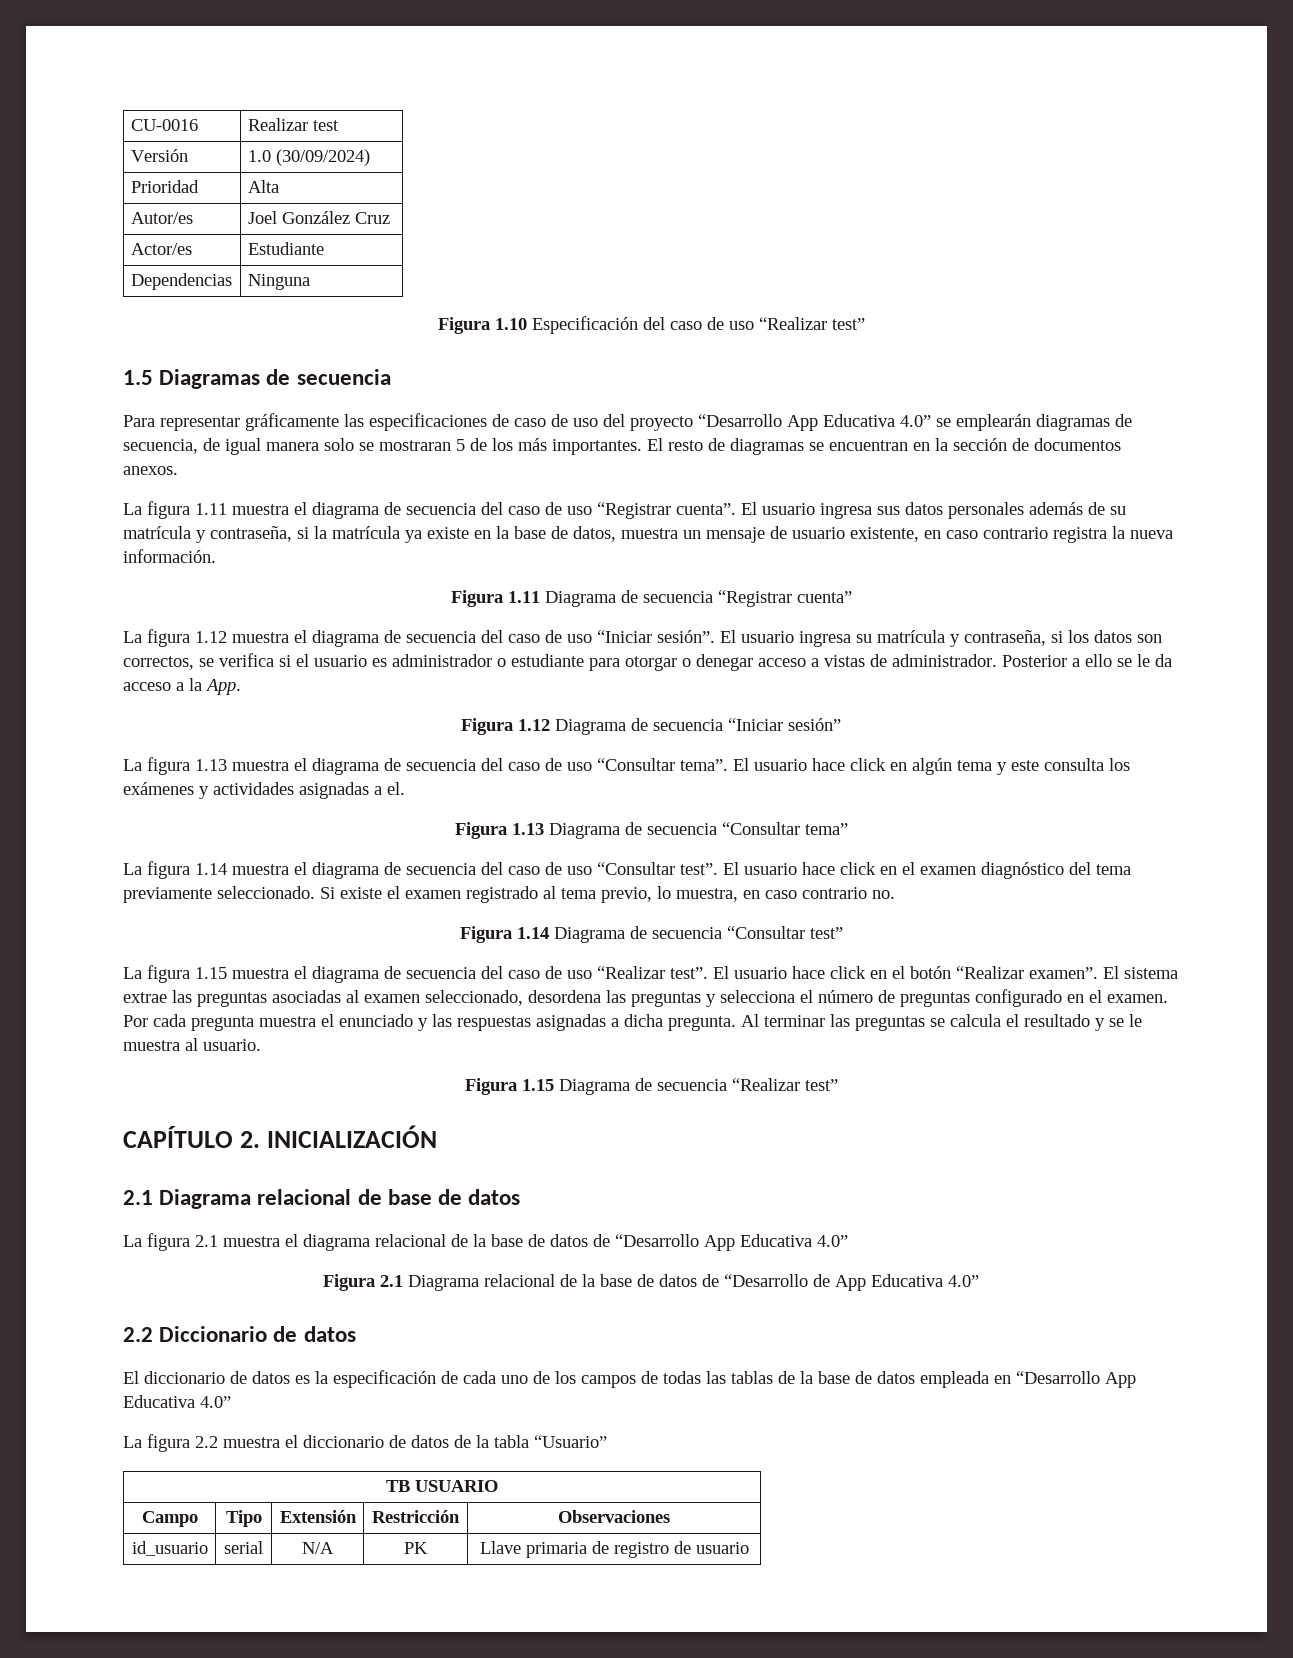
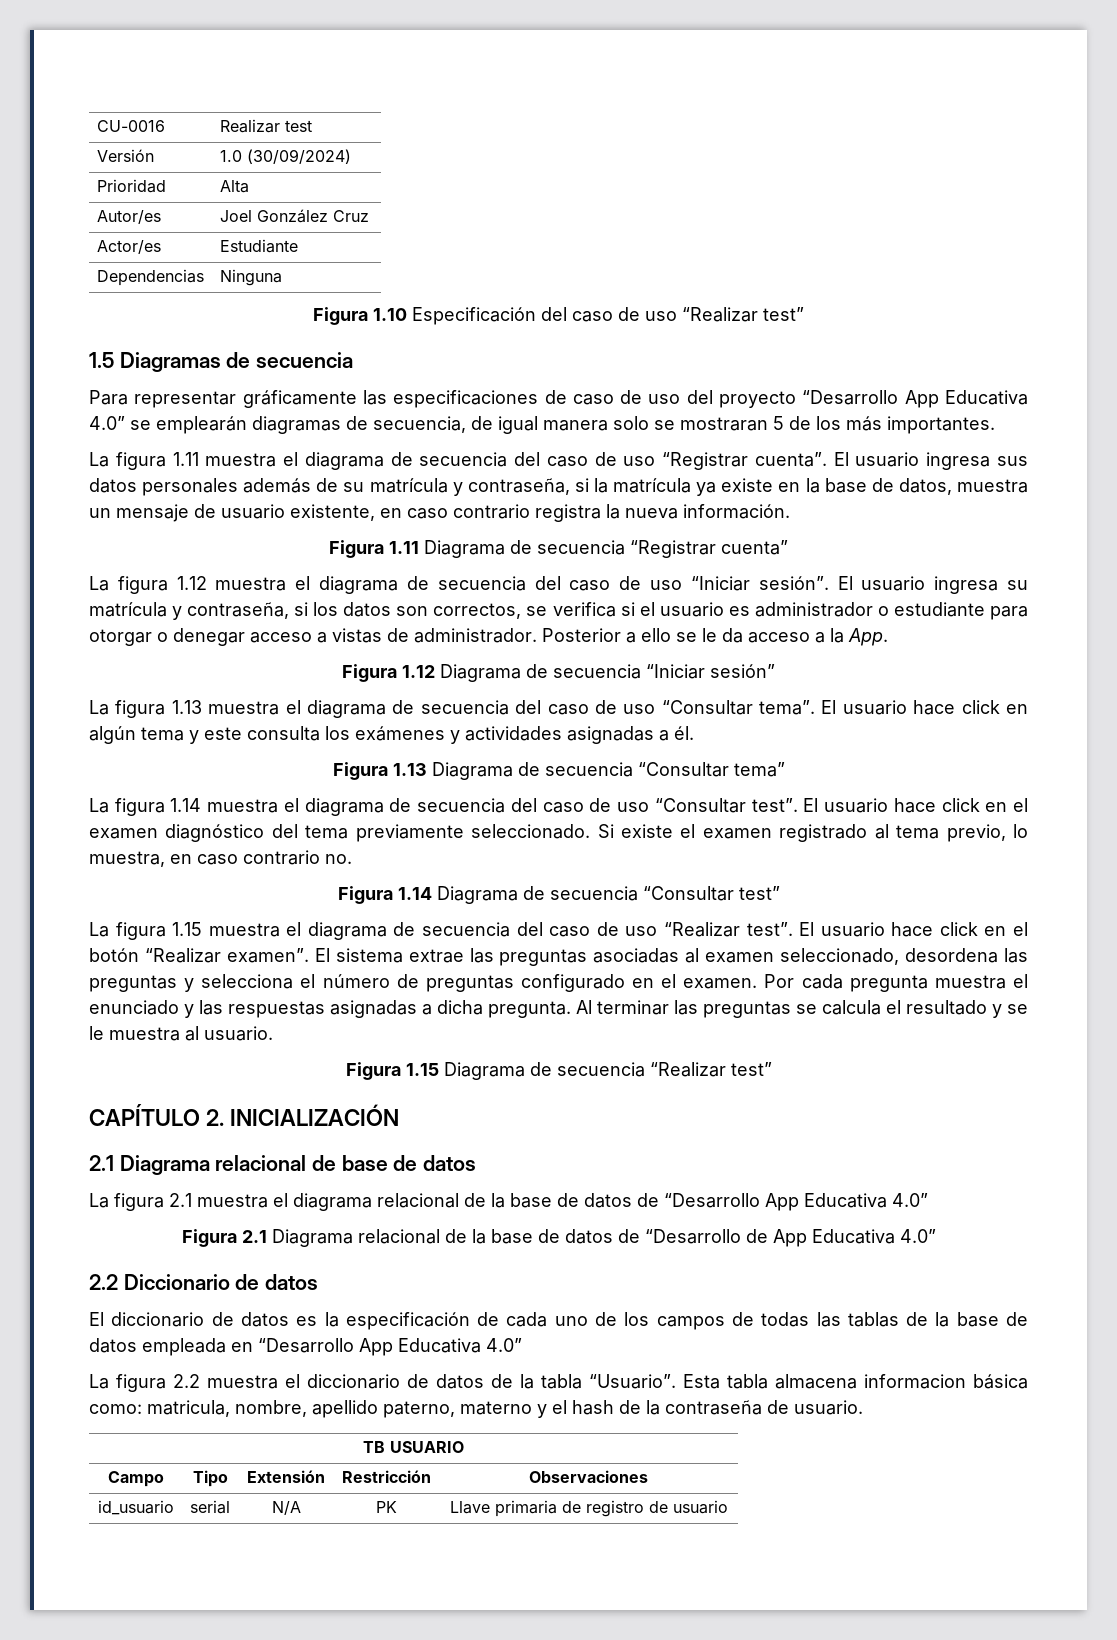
- El resto de diagramas se encuentran en la sección de documentos anexos.
- El usuario hace click en algún tema y este consulta los exámenes y actividades asignadas a el.
+ El usuario hace click en algún tema y este consulta los exámenes y actividades asignadas a él.
- La figura 2.2 muestra el diccionario de datos de la tabla “Usuario”
+ La figura 2.2 muestra el diccionario de datos de la tabla “Usuario”. Esta tabla almacena informacion básica como: matricula, nombre, apellido paterno, materno y el hash de la contraseña de usuario.

